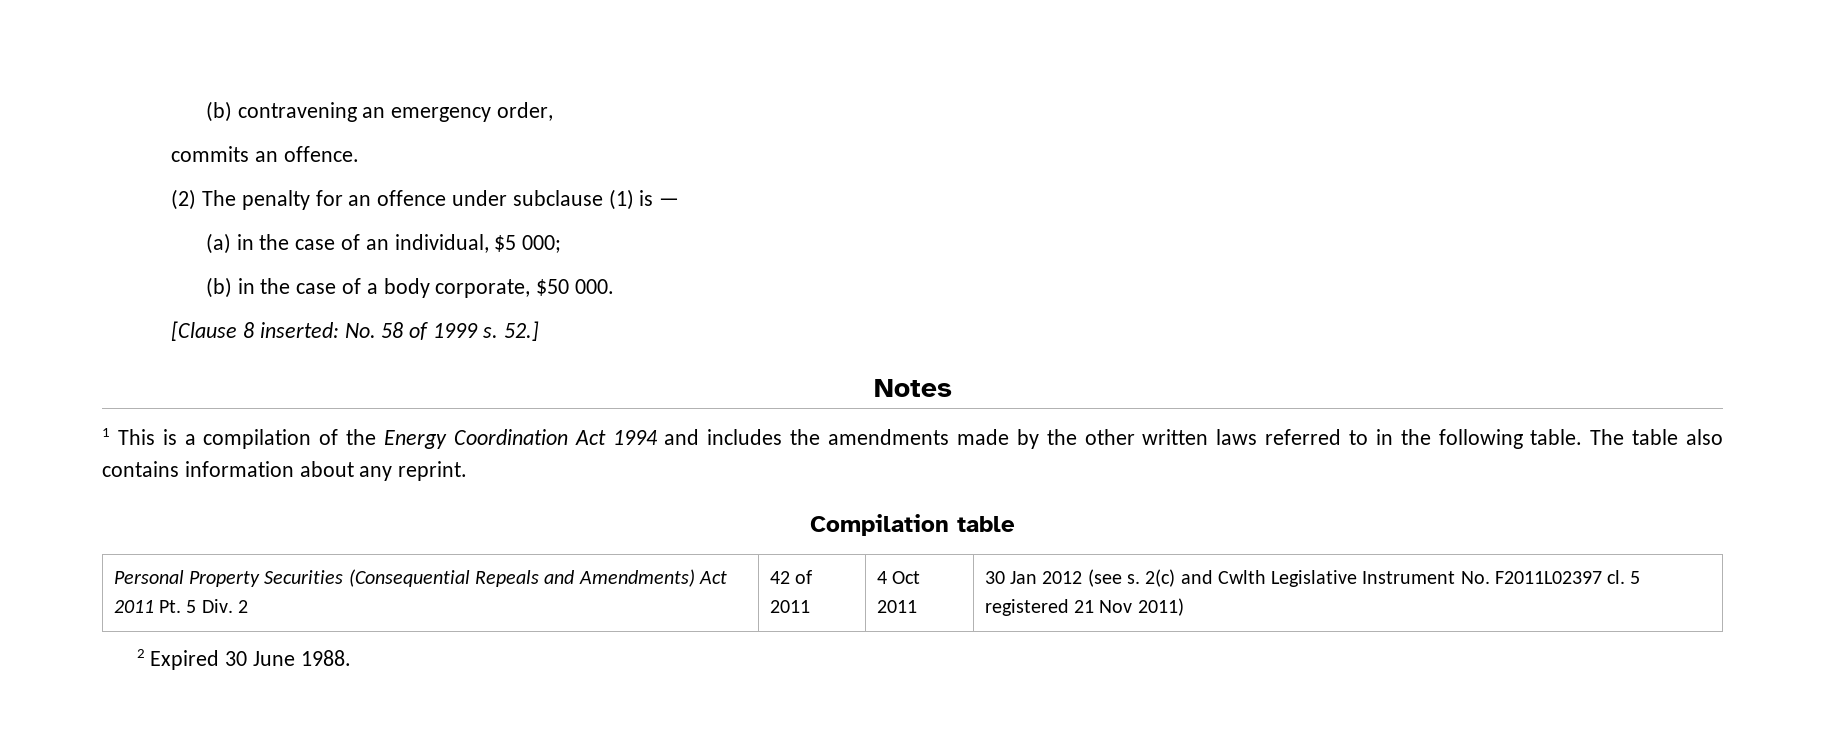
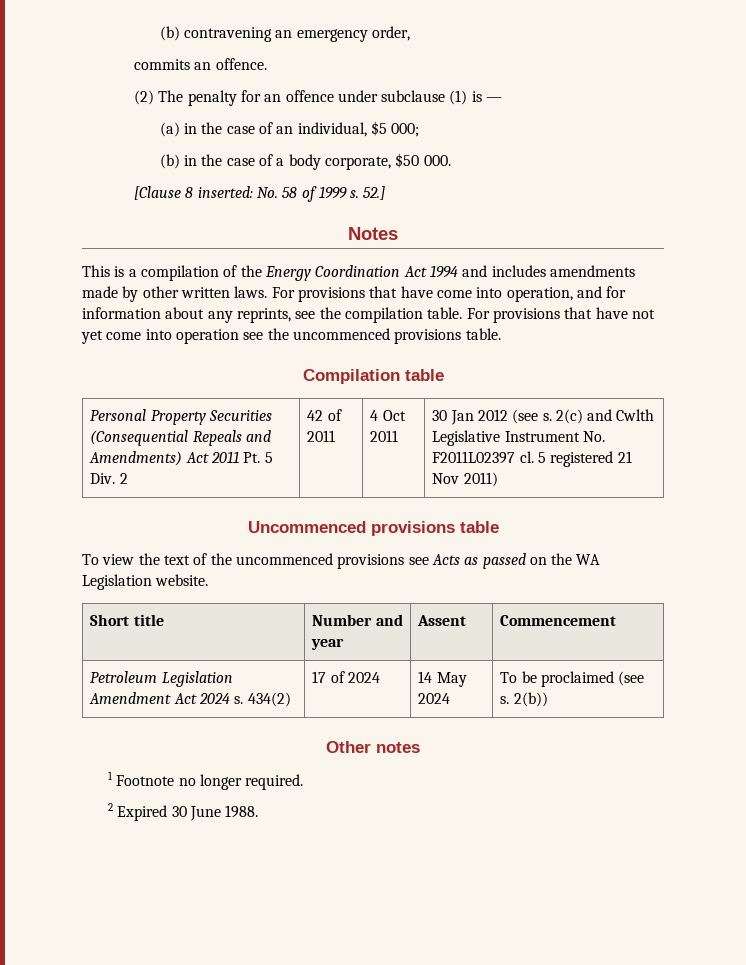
- 1 This is a compilation of the Energy Coordination Act 1994 and includes the amendments made by the other written laws referred to in the following table. The table also contains information about any reprint.
+ This is a compilation of the Energy Coordination Act 1994 and includes amendments made by other written laws. For provisions that have come into operation, and for information about any reprints, see the compilation table. For provisions that have not yet come into operation see the uncommenced provisions table.
+ Uncommenced provisions table
+ To view the text of the uncommenced provisions see Acts as passed on the WA Legislation website.
+ Short title | Number and year | Assent | Commencement
+ Petroleum Legislation Amendment Act 2024 s. 434(2) | 17 of 2024 | 14 May 2024 | To be proclaimed (see s. 2(b))
+ Other notes
+ 1 Footnote no longer required.

